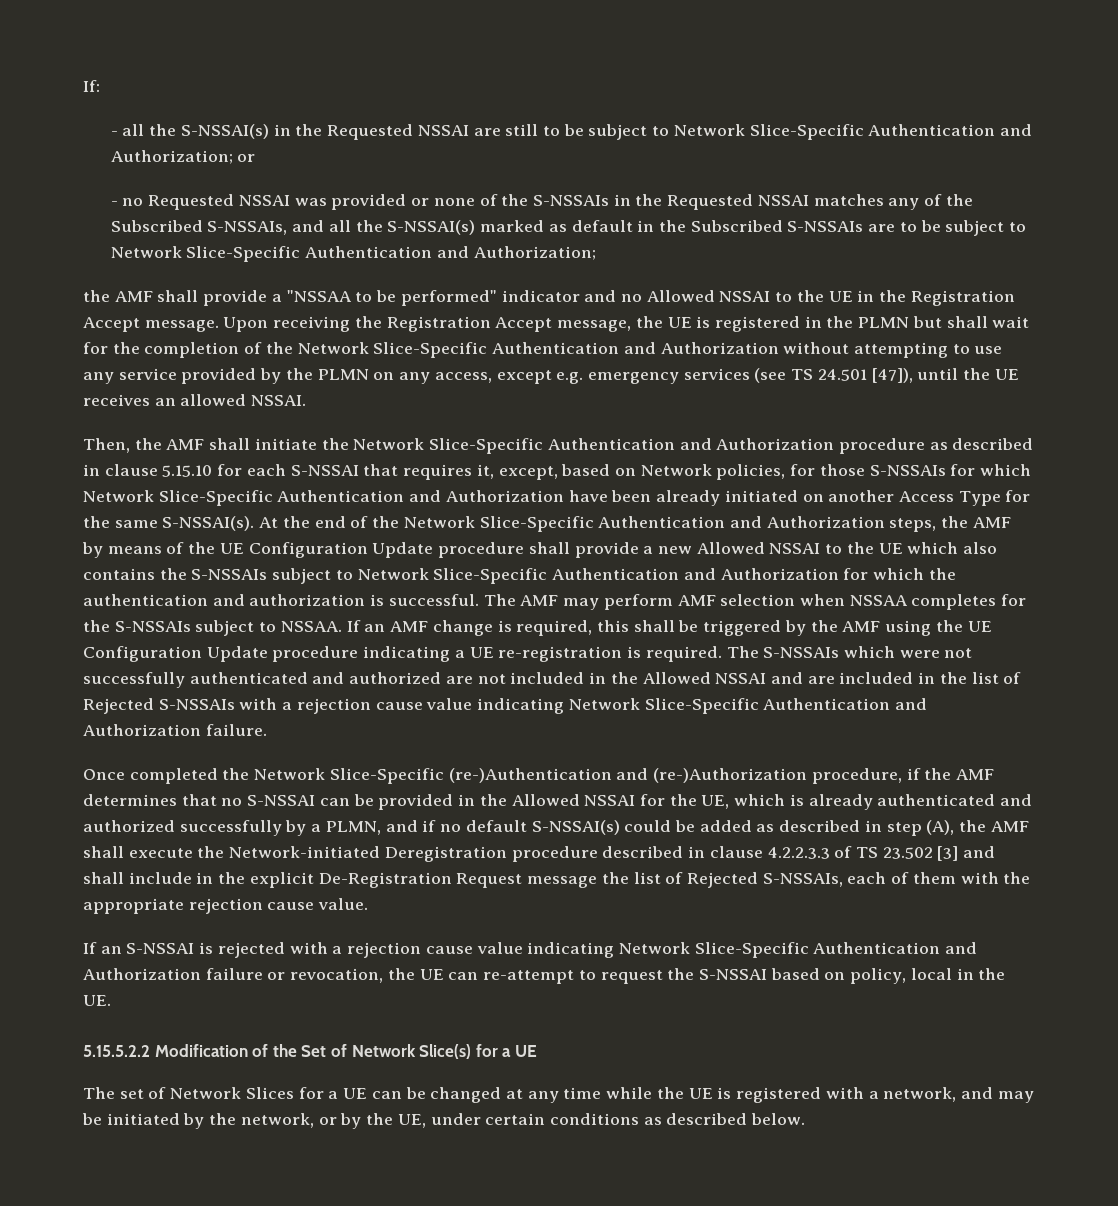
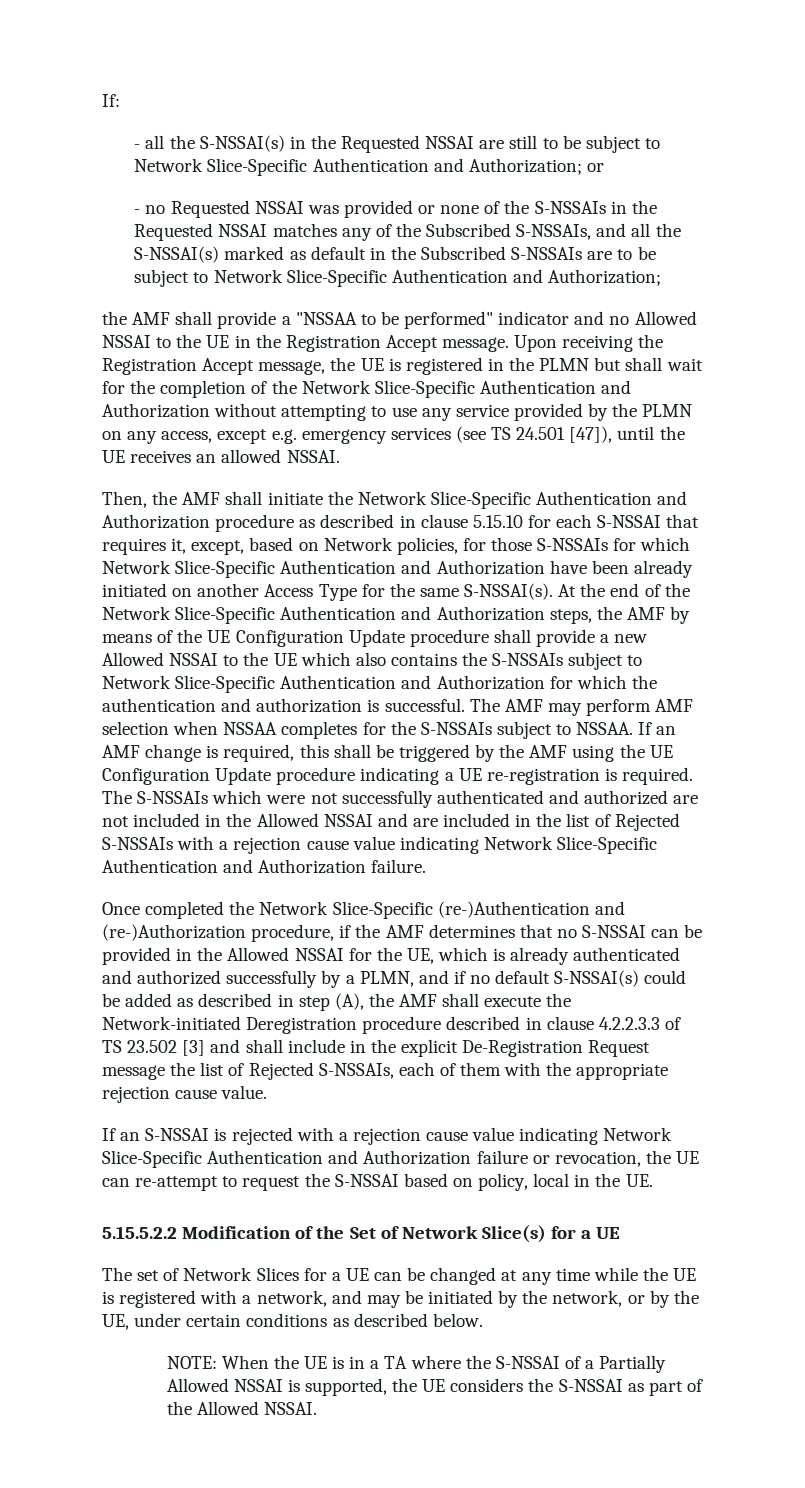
+ NOTE: When the UE is in a TA where the S-NSSAI of a Partially Allowed NSSAI is supported, the UE considers the S-NSSAI as part of the Allowed NSSAI.

